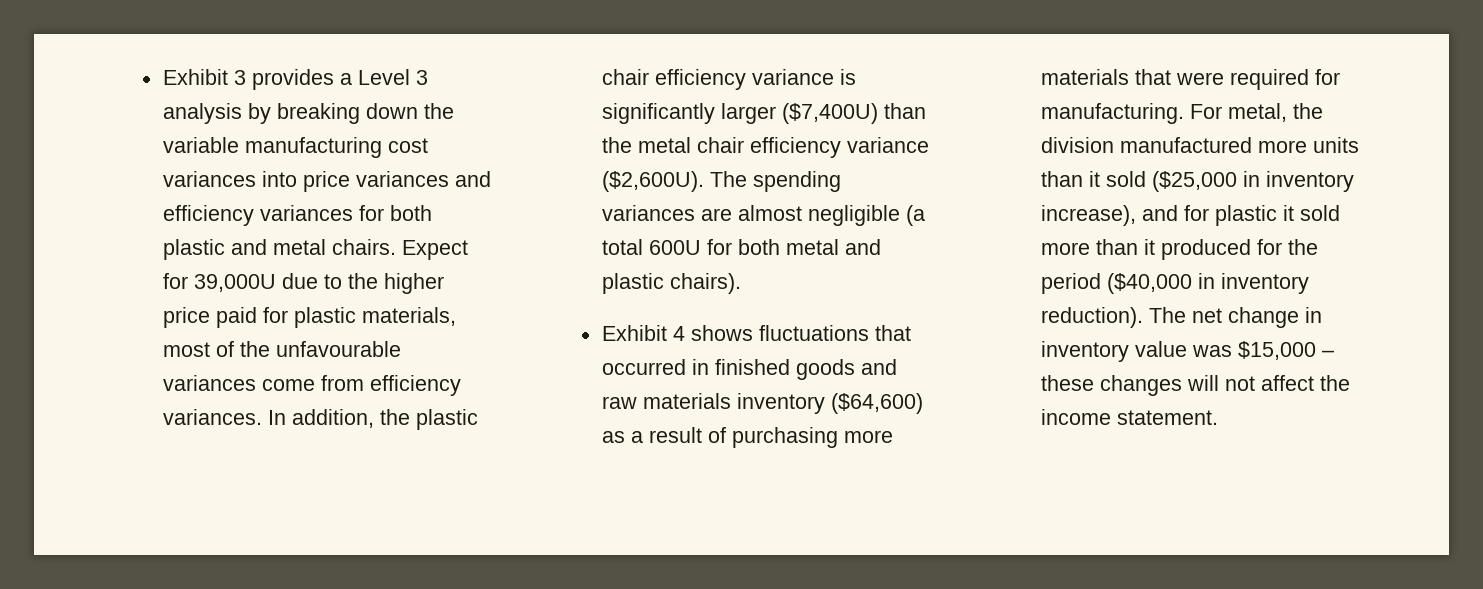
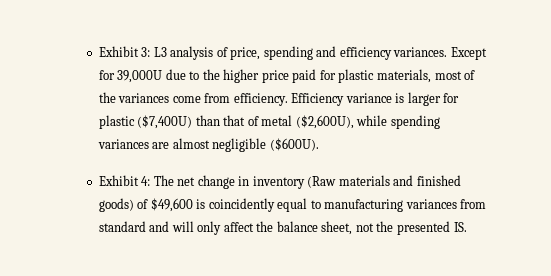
- Exhibit 3 provides a Level 3 analysis by breaking down the variable manufacturing cost variances into price variances and efficiency variances for both plastic and metal chairs. Expect for 39,000U due to the higher price paid for plastic materials, most of the unfavourable variances come from efficiency variances. In addition, the plastic chair efficiency variance is significantly larger ($7,400U) than the metal chair efficiency variance ($2,600U). The spending variances are almost negligible (a total 600U for both metal and plastic chairs).
- Exhibit 4 shows fluctuations that occurred in finished goods and raw materials inventory ($64,600) as a result of purchasing more materials that were required for manufacturing. For metal, the division manufactured more units than it sold ($25,000 in inventory increase), and for plastic it sold more than it produced for the period ($40,000 in inventory reduction). The net change in inventory value was $15,000 – these changes will not affect the income statement.
+ Exhibit 3: L3 analysis of price, spending and efficiency variances. Except for 39,000U due to the higher price paid for plastic materials, most of the variances come from efficiency. Efficiency variance is larger for plastic ($7,400U) than that of metal ($2,600U), while spending variances are almost negligible ($600U).
+ Exhibit 4: The net change in inventory (Raw materials and finished goods) of $49,600 is coincidently equal to manufacturing variances from standard and will only affect the balance sheet, not the presented IS.

